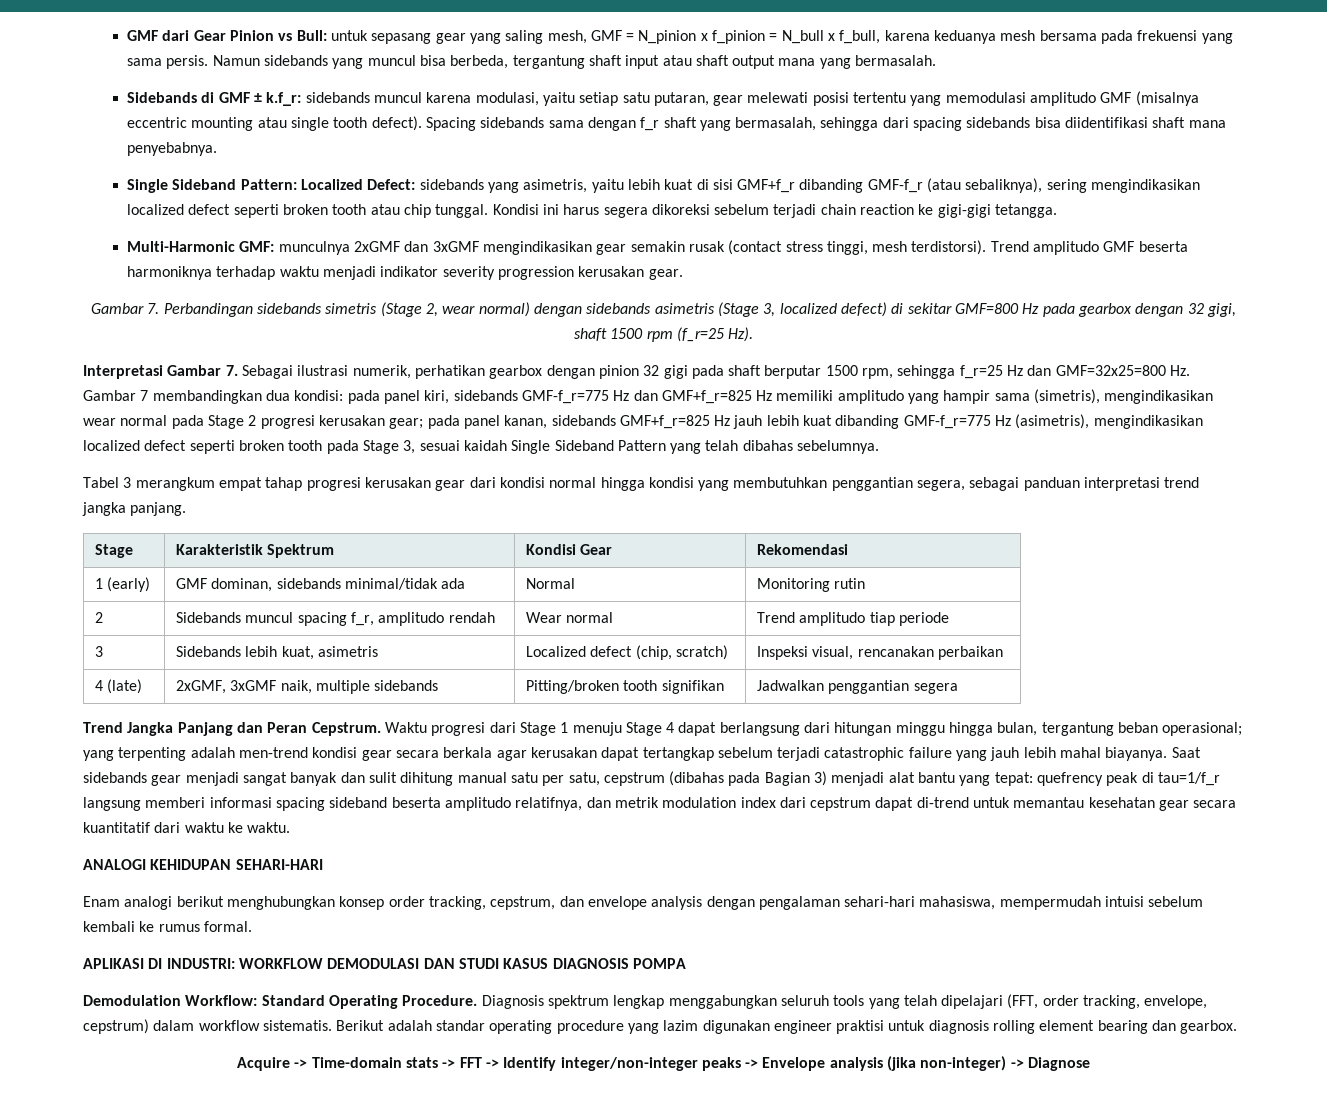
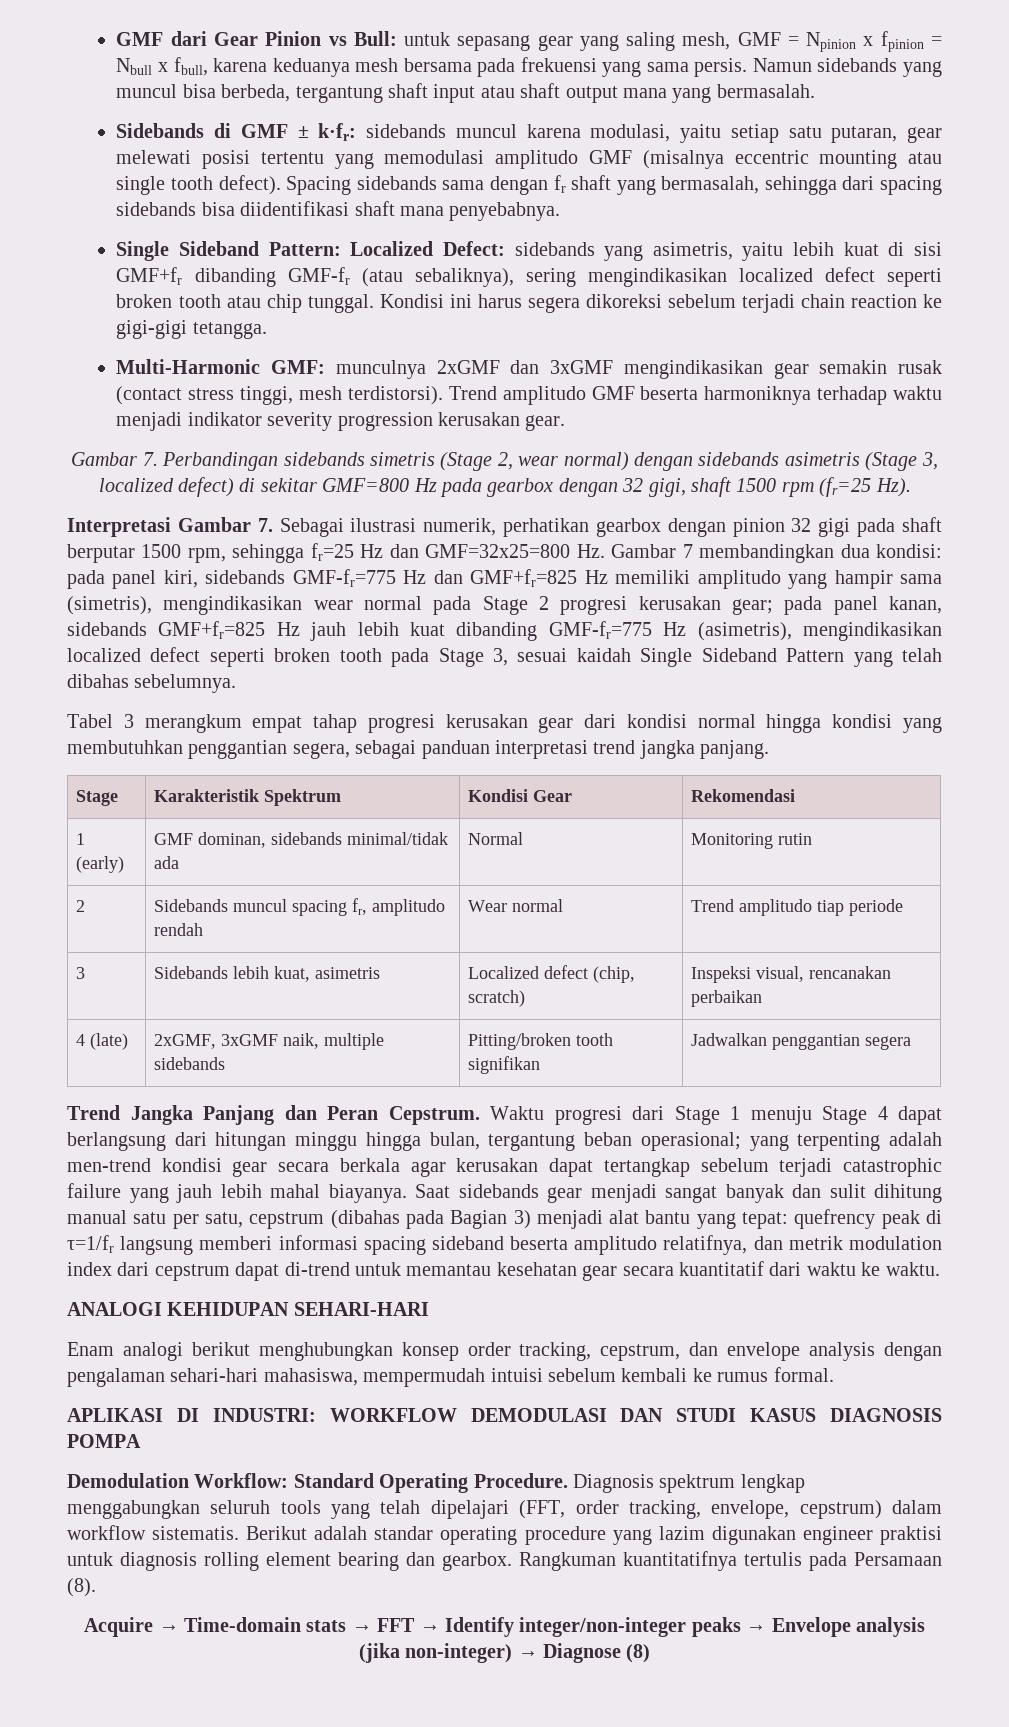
- GMF dari Gear Pinion vs Bull: untuk sepasang gear yang saling mesh, GMF = N_pinion x f_pinion = N_bull x f_bull, karena keduanya mesh bersama pada frekuensi yang sama persis.
+ GMF dari Gear Pinion vs Bull: untuk sepasang gear yang saling mesh, GMF = Npinion x fpinion = Nbull x fbull, karena keduanya mesh bersama pada frekuensi yang sama persis.
- Sidebands di GMF ± k.f_r: sidebands muncul karena modulasi, yaitu setiap satu putaran, gear melewati posisi tertentu yang memodulasi amplitudo GMF (misalnya eccentric mounting atau single tooth defect).
+ Sidebands di GMF ± k·fr: sidebands muncul karena modulasi, yaitu setiap satu putaran, gear melewati posisi tertentu yang memodulasi amplitudo GMF (misalnya eccentric mounting atau single tooth defect).
- Spacing sidebands sama dengan f_r shaft yang bermasalah, sehingga dari spacing sidebands bisa diidentifikasi shaft mana penyebabnya.
+ Spacing sidebands sama dengan fr shaft yang bermasalah, sehingga dari spacing sidebands bisa diidentifikasi shaft mana penyebabnya.
- Single Sideband Pattern: Localized Defect: sidebands yang asimetris, yaitu lebih kuat di sisi GMF+f_r dibanding GMF-f_r (atau sebaliknya), sering mengindikasikan localized defect seperti broken tooth atau chip tunggal.
+ Single Sideband Pattern: Localized Defect: sidebands yang asimetris, yaitu lebih kuat di sisi GMF+fr dibanding GMF-fr (atau sebaliknya), sering mengindikasikan localized defect seperti broken tooth atau chip tunggal.
- Gambar 7. Perbandingan sidebands simetris (Stage 2, wear normal) dengan sidebands asimetris (Stage 3, localized defect) di sekitar GMF=800 Hz pada gearbox dengan 32 gigi, shaft 1500 rpm (f_r=25 Hz).
+ Gambar 7. Perbandingan sidebands simetris (Stage 2, wear normal) dengan sidebands asimetris (Stage 3, localized defect) di sekitar GMF=800 Hz pada gearbox dengan 32 gigi, shaft 1500 rpm (fr=25 Hz).
- Interpretasi Gambar 7. Sebagai ilustrasi numerik, perhatikan gearbox dengan pinion 32 gigi pada shaft berputar 1500 rpm, sehingga f_r=25 Hz dan GMF=32x25=800 Hz. Gambar 7 membandingkan dua kondisi:
+ Interpretasi Gambar 7. Sebagai ilustrasi numerik, perhatikan gearbox dengan pinion 32 gigi pada shaft berputar 1500 rpm, sehingga fr=25 Hz dan GMF=32x25=800 Hz. Gambar 7 membandingkan dua kondisi:
- pada panel kiri, sidebands GMF-f_r=775 Hz dan GMF+f_r=825 Hz memiliki amplitudo yang hampir sama (simetris), mengindikasikan wear normal pada Stage 2 progresi kerusakan gear;
+ pada panel kiri, sidebands GMF-fr=775 Hz dan GMF+fr=825 Hz memiliki amplitudo yang hampir sama (simetris), mengindikasikan wear normal pada Stage 2 progresi kerusakan gear;
- pada panel kanan, sidebands GMF+f_r=825 Hz jauh lebih kuat dibanding GMF-f_r=775 Hz (asimetris), mengindikasikan localized defect seperti broken tooth pada Stage 3, sesuai kaidah Single Sideband Pattern yang telah dibahas sebelumnya.
+ pada panel kanan, sidebands GMF+fr=825 Hz jauh lebih kuat dibanding GMF-fr=775 Hz (asimetris), mengindikasikan localized defect seperti broken tooth pada Stage 3, sesuai kaidah Single Sideband Pattern yang telah dibahas sebelumnya.
- 2 | Sidebands muncul spacing f_r, amplitudo rendah | Wear normal | Trend amplitudo tiap periode
+ 2 | Sidebands muncul spacing fr, amplitudo rendah | Wear normal | Trend amplitudo tiap periode
- Saat sidebands gear menjadi sangat banyak dan sulit dihitung manual satu per satu, cepstrum (dibahas pada Bagian 3) menjadi alat bantu yang tepat: quefrency peak di tau=1/f_r langsung memberi informasi spacing sideband beserta amplitudo relatifnya, dan metrik modulation index dari cepstrum dapat di-trend untuk memantau kesehatan gear secara kuantitatif dari waktu ke waktu.
+ Saat sidebands gear menjadi sangat banyak dan sulit dihitung manual satu per satu, cepstrum (dibahas pada Bagian 3) menjadi alat bantu yang tepat: quefrency peak di τ=1/fr langsung memberi informasi spacing sideband beserta amplitudo relatifnya, dan metrik modulation index dari cepstrum dapat di-trend untuk memantau kesehatan gear secara kuantitatif dari waktu ke waktu.
+ Rangkuman kuantitatifnya tertulis pada Persamaan (8).
- Acquire -> Time-domain stats -> FFT -> Identify integer/non-integer peaks -> Envelope analysis (jika non-integer) -> Diagnose
+ Acquire → Time-domain stats → FFT → Identify integer/non-integer peaks → Envelope analysis (jika non-integer) → Diagnose (8)

